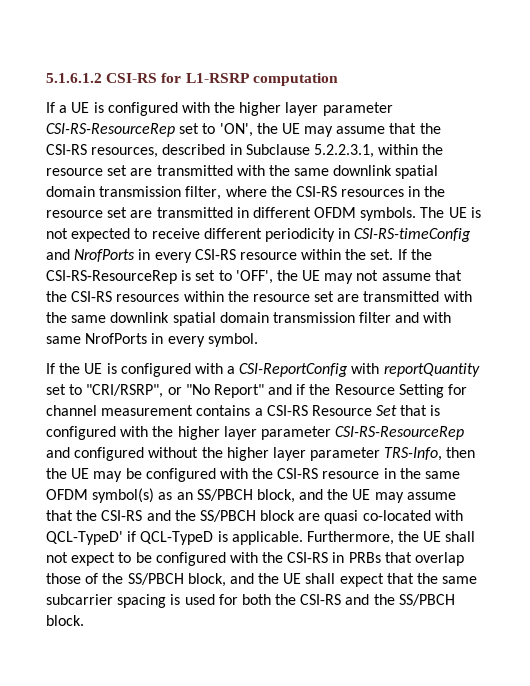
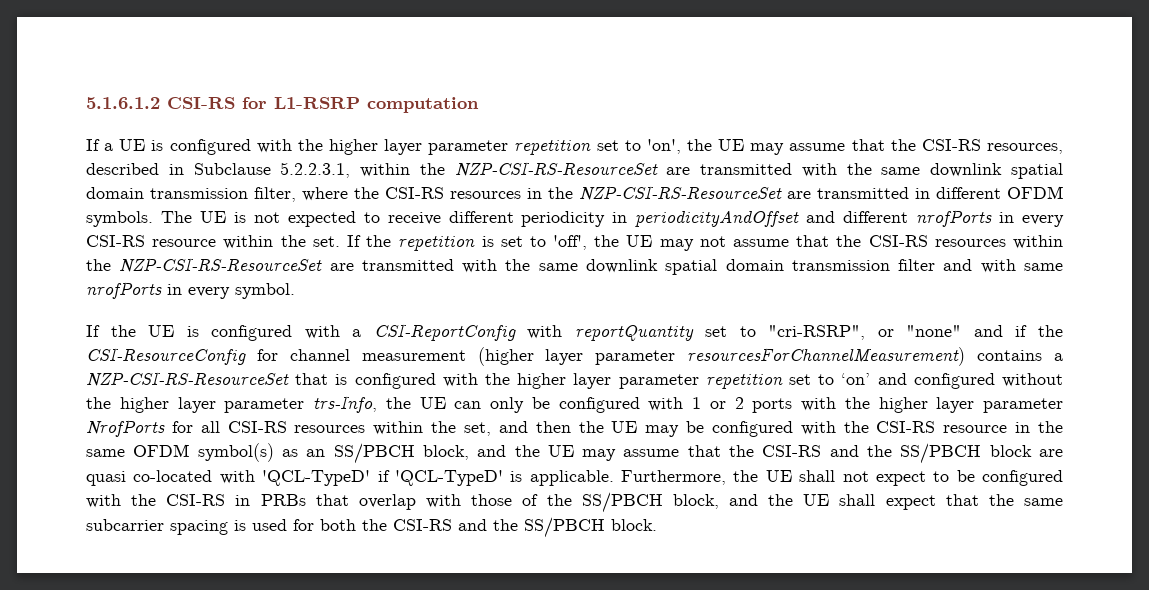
- If a UE is configured with the higher layer parameter CSI-RS-ResourceRep set to 'ON', the UE may assume that the CSI-RS resources, described in Subclause 5.2.2.3.1, within the resource set are transmitted with the same downlink spatial domain transmission filter, where the CSI-RS resources in the resource set are transmitted in different OFDM symbols.
+ If a UE is configured with the higher layer parameter repetition set to 'on', the UE may assume that the CSI-RS resources, described in Subclause 5.2.2.3.1, within the NZP-CSI-RS-ResourceSet are transmitted with the same downlink spatial domain transmission filter, where the CSI-RS resources in the NZP-CSI-RS-ResourceSet are transmitted in different OFDM symbols.
- The UE is not expected to receive different periodicity in CSI-RS-timeConfig and NrofPorts in every CSI-RS resource within the set.
+ The UE is not expected to receive different periodicity in periodicityAndOffset and different nrofPorts in every CSI-RS resource within the set.
- If the CSI-RS-ResourceRep is set to 'OFF', the UE may not assume that the CSI-RS resources within the resource set are transmitted with the same downlink spatial domain transmission filter and with same NrofPorts in every symbol.
+ If the repetition is set to 'off', the UE may not assume that the CSI-RS resources within the NZP-CSI-RS-ResourceSet are transmitted with the same downlink spatial domain transmission filter and with same nrofPorts in every symbol.
- If the UE is configured with a CSI-ReportConfig with reportQuantity set to "CRI/RSRP", or "No Report" and if the Resource Setting for channel measurement contains a CSI-RS Resource Set that is configured with the higher layer parameter CSI-RS-ResourceRep and configured without the higher layer parameter TRS-Info, then the UE may be configured with the CSI-RS resource in the same OFDM symbol(s) as an SS/PBCH block, and the UE may assume that the CSI-RS and the SS/PBCH block are quasi co-located with QCL-TypeD' if QCL-TypeD is applicable.
+ If the UE is configured with a CSI-ReportConfig with reportQuantity set to "cri-RSRP", or "none" and if the CSI-ResourceConfig for channel measurement (higher layer parameter resourcesForChannelMeasurement) contains a NZP-CSI-RS-ResourceSet that is configured with the higher layer parameter repetition set to ‘on’ and configured without the higher layer parameter trs-Info, the UE can only be configured with 1 or 2 ports with the higher layer parameter NrofPorts for all CSI-RS resources within the set, and then the UE may be configured with the CSI-RS resource in the same OFDM symbol(s) as an SS/PBCH block, and the UE may assume that the CSI-RS and the SS/PBCH block are quasi co-located with 'QCL-TypeD' if 'QCL-TypeD' is applicable.
- Furthermore, the UE shall not expect to be configured with the CSI-RS in PRBs that overlap those of the SS/PBCH block, and the UE shall expect that the same subcarrier spacing is used for both the CSI-RS and the SS/PBCH block.
+ Furthermore, the UE shall not expect to be configured with the CSI-RS in PRBs that overlap with those of the SS/PBCH block, and the UE shall expect that the same subcarrier spacing is used for both the CSI-RS and the SS/PBCH block.

